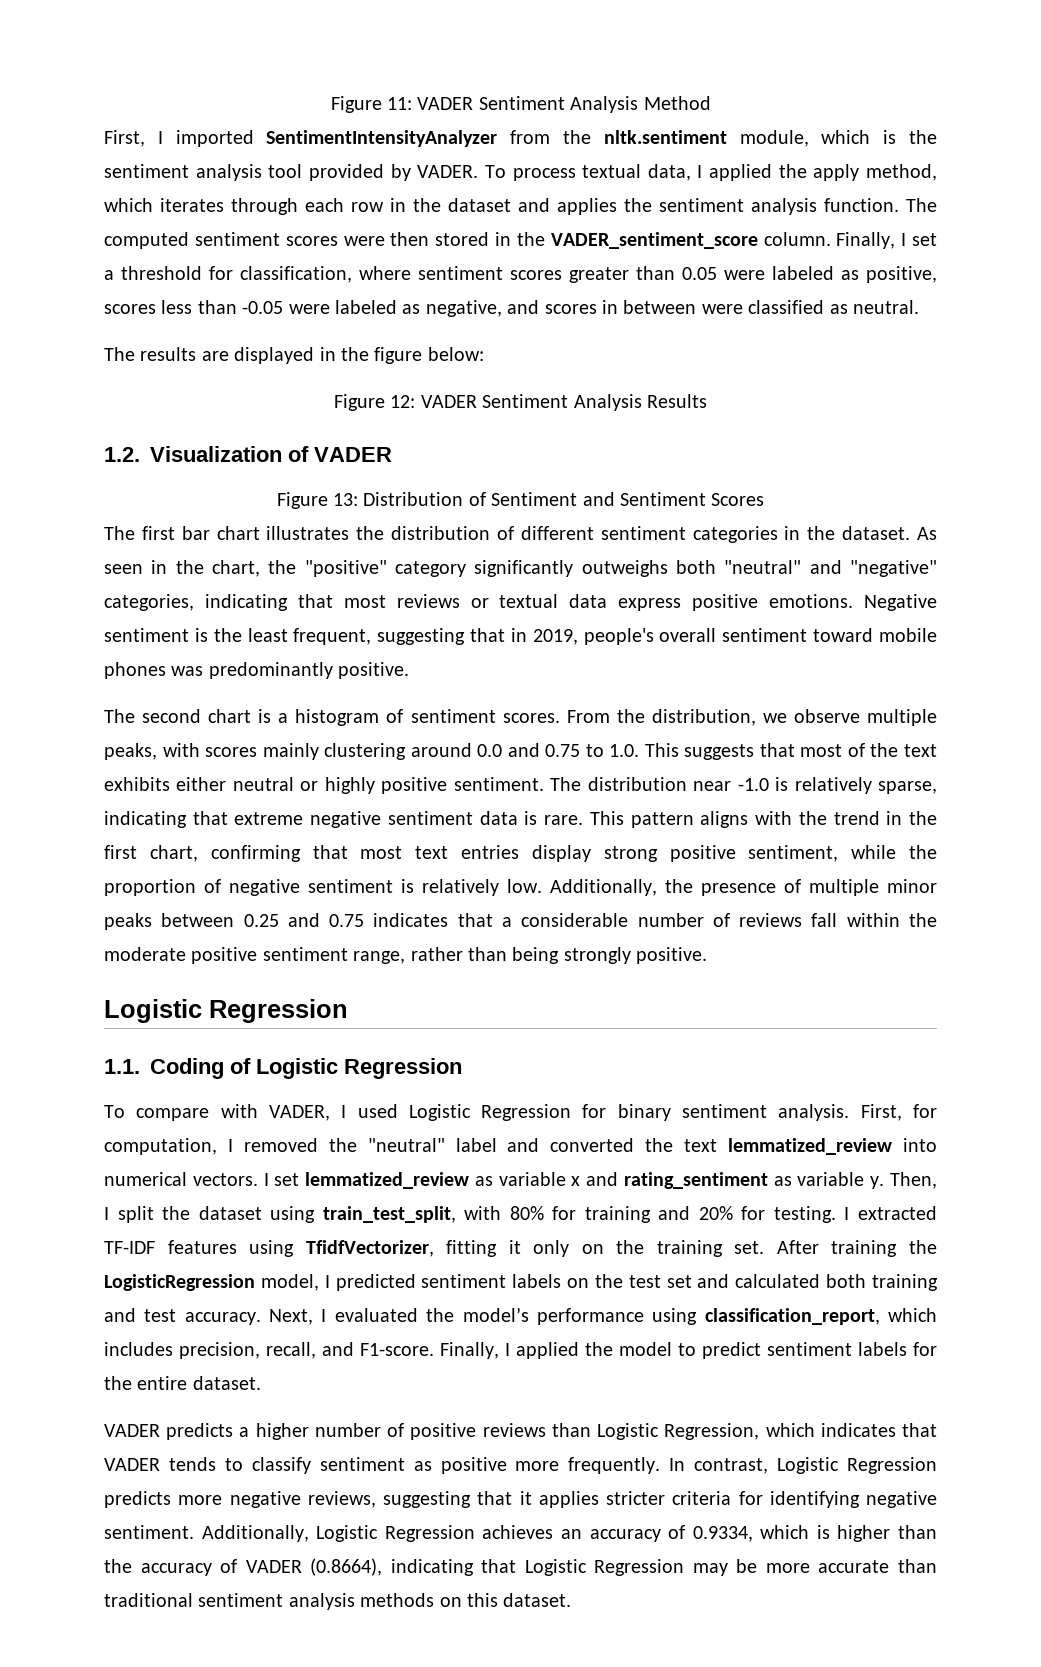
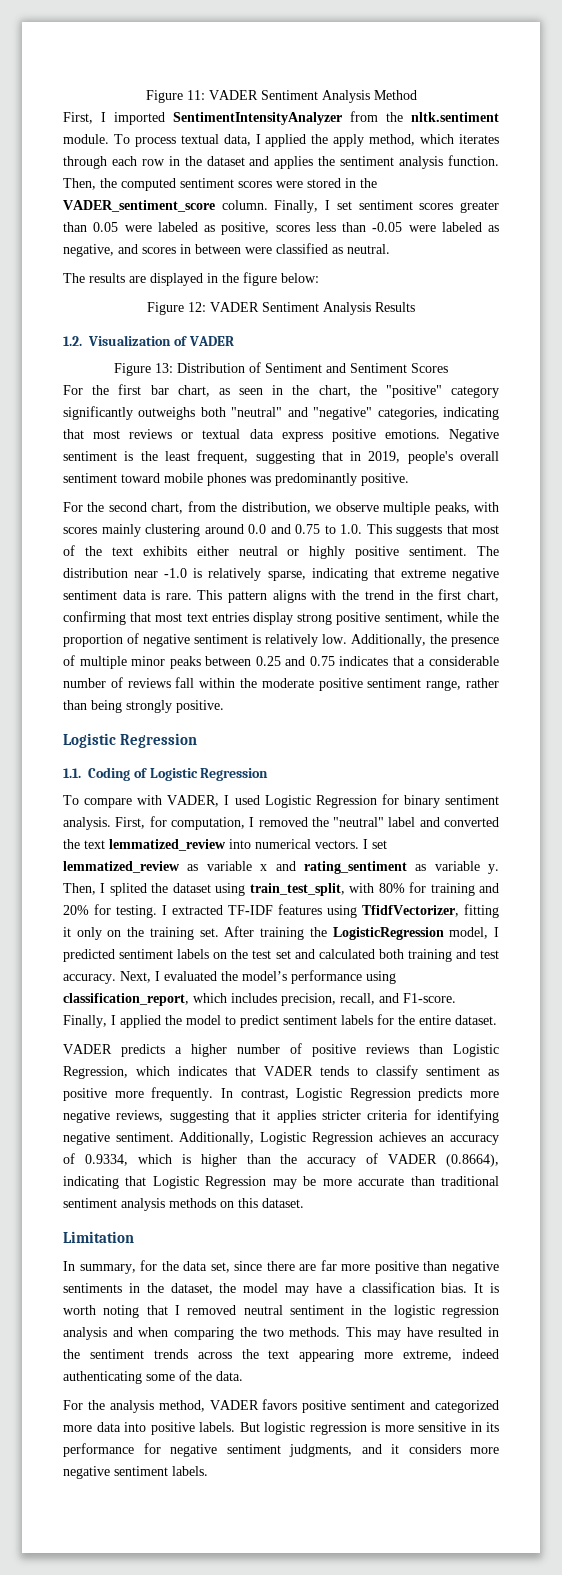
- First, I imported SentimentIntensityAnalyzer from the nltk.sentiment module, which is the sentiment analysis tool provided by VADER.
+ First, I imported SentimentIntensityAnalyzer from the nltk.sentiment module.
- The computed sentiment scores were then stored in the VADER_sentiment_score column.
+ Then, the computed sentiment scores were stored in the VADER_sentiment_score column.
- Finally, I set a threshold for classification, where sentiment scores greater than 0.05 were labeled as positive, scores less than -0.05 were labeled as negative, and scores in between were classified as neutral.
+ Finally, I set sentiment scores greater than 0.05 were labeled as positive, scores less than -0.05 were labeled as negative, and scores in between were classified as neutral.
- The first bar chart illustrates the distribution of different sentiment categories in the dataset. As seen in the chart, the "positive" category significantly outweighs both "neutral" and "negative" categories, indicating that most reviews or textual data express positive emotions.
+ For the first bar chart, as seen in the chart, the "positive" category significantly outweighs both "neutral" and "negative" categories, indicating that most reviews or textual data express positive emotions.
- The second chart is a histogram of sentiment scores. From the distribution, we observe multiple peaks, with scores mainly clustering around 0.0 and 0.75 to 1.0. This suggests that most of the text exhibits either neutral or highly positive sentiment.
+ For the second chart, from the distribution, we observe multiple peaks, with scores mainly clustering around 0.0 and 0.75 to 1.0. This suggests that most of the text exhibits either neutral or highly positive sentiment.
- Then, I split the dataset using train_test_split, with 80% for training and 20% for testing.
+ Then, I splited the dataset using train_test_split, with 80% for training and 20% for testing.
+ Limitation
+ In summary, for the data set, since there are far more positive than negative sentiments in the dataset, the model may have a classification bias. It is worth noting that I removed neutral sentiment in the logistic regression analysis and when comparing the two methods. This may have resulted in the sentiment trends across the text appearing more extreme, indeed authenticating some of the data.
+ For the analysis method, VADER favors positive sentiment and categorized more data into positive labels. But logistic regression is more sensitive in its performance for negative sentiment judgments, and it considers more negative sentiment labels.

